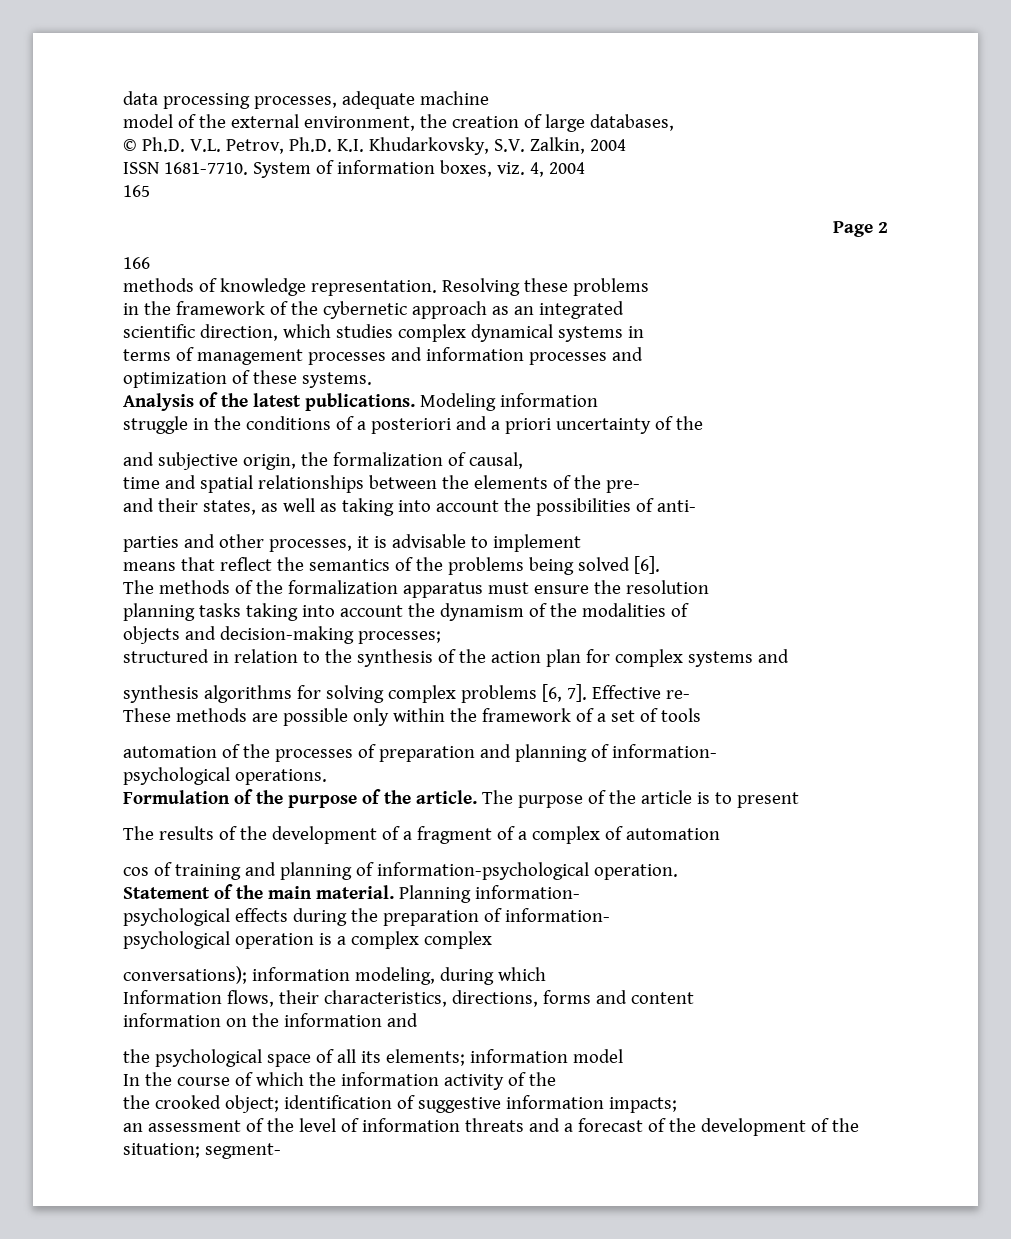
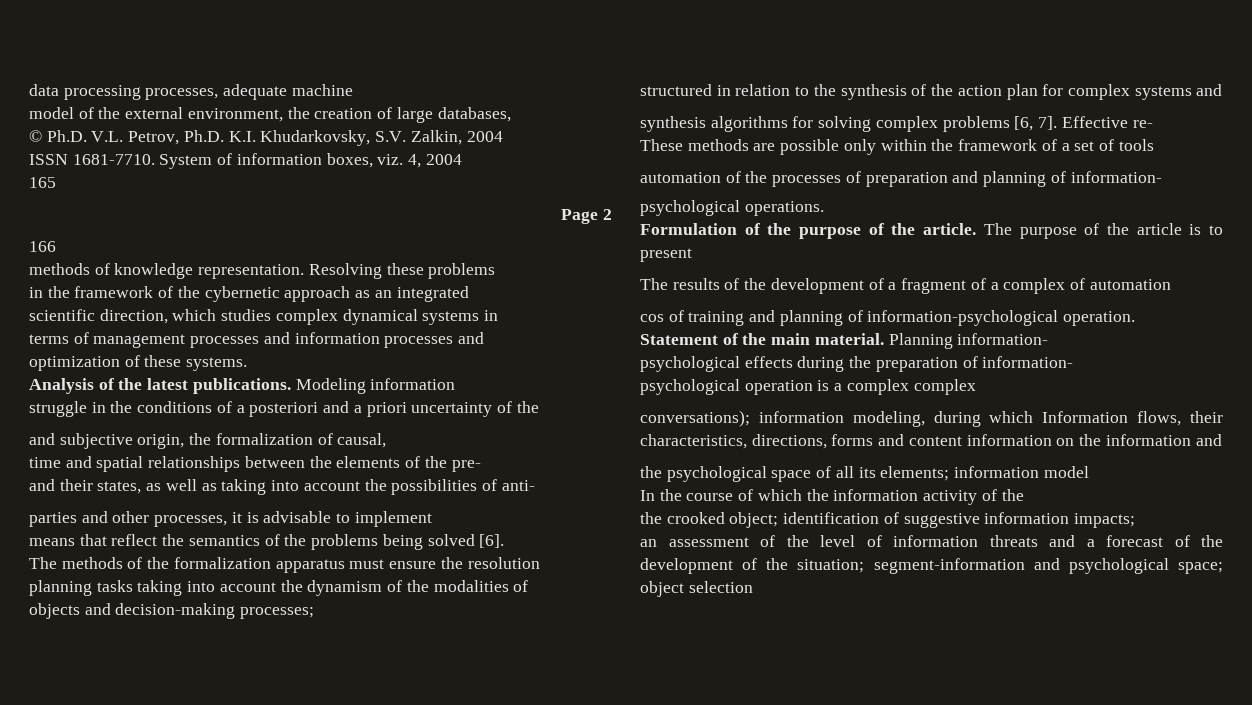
- conversations); information modeling, during which
- Information flows, their characteristics, directions, forms and content
- information on the information and
+ conversations); information modeling, during which Information flows, their characteristics, directions, forms and content information on the information and
- an assessment of the level of information threats and a forecast of the development of the situation; segment-
+ an assessment of the level of information threats and a forecast of the development of the situation; segment-information and psychological space; object selection

